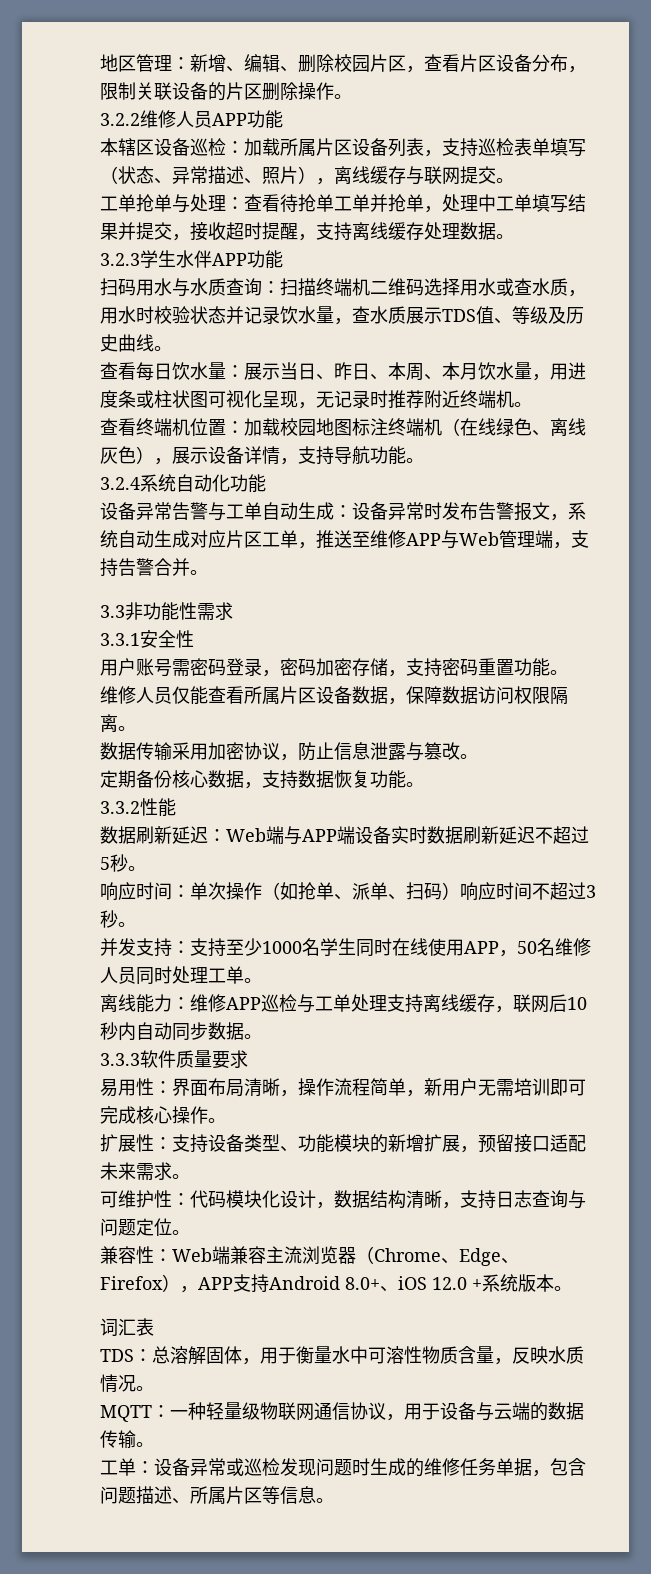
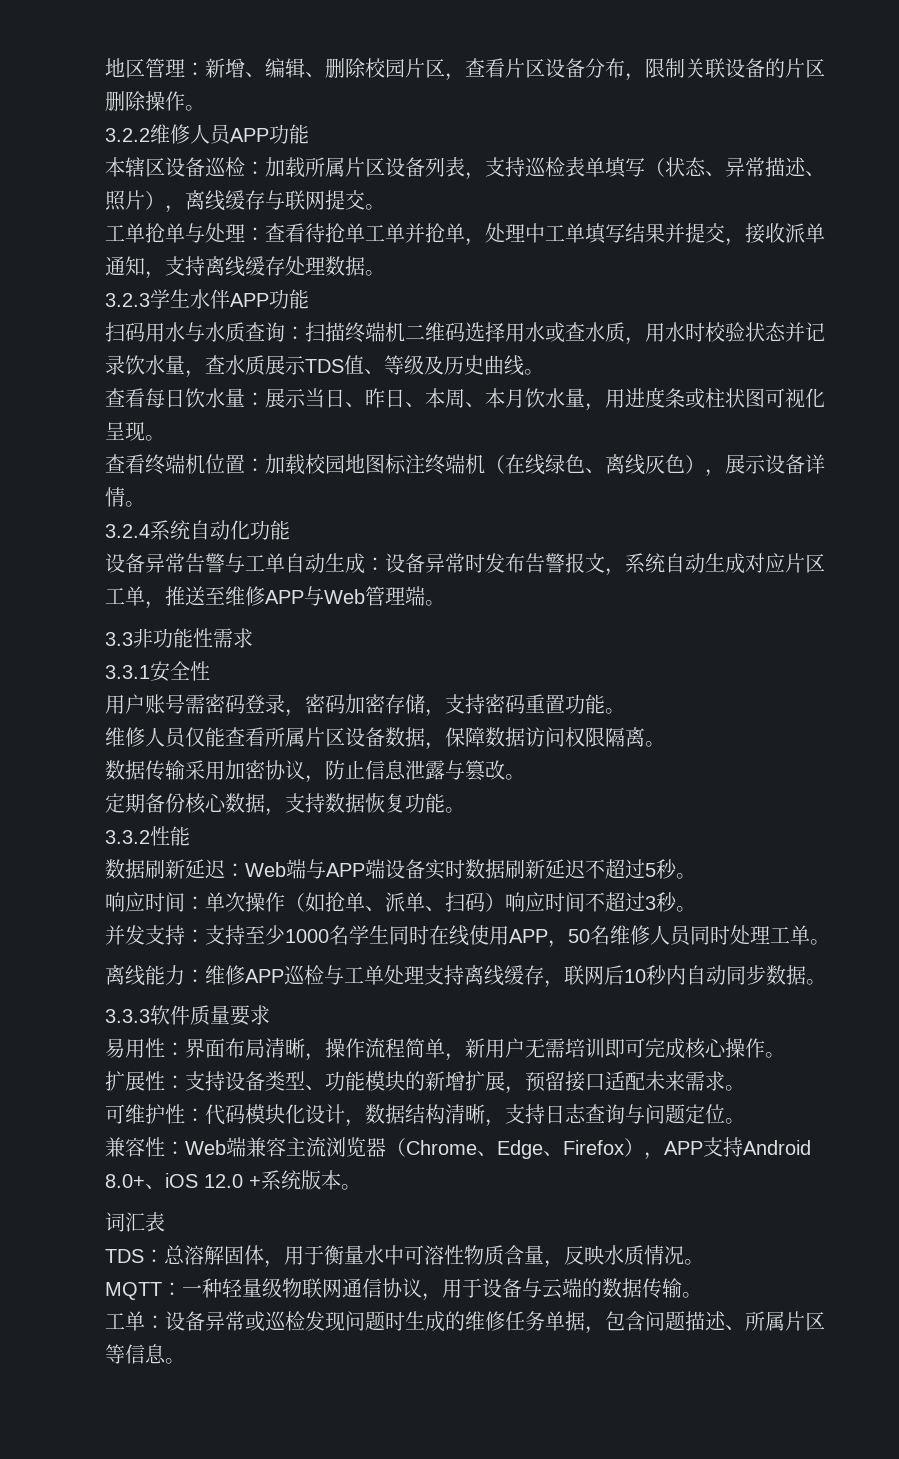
- 工单抢单与处理：查看待抢单工单并抢单，处理中工单填写结果并提交，接收超时提醒，支持离线缓存处理数据。
+ 工单抢单与处理：查看待抢单工单并抢单，处理中工单填写结果并提交，接收派单通知，支持离线缓存处理数据。
- 查看每日饮水量：展示当日、昨日、本周、本月饮水量，用进度条或柱状图可视化呈现，无记录时推荐附近终端机。
+ 查看每日饮水量：展示当日、昨日、本周、本月饮水量，用进度条或柱状图可视化呈现。
- 查看终端机位置：加载校园地图标注终端机（在线绿色、离线灰色），展示设备详情，支持导航功能。
+ 查看终端机位置：加载校园地图标注终端机（在线绿色、离线灰色），展示设备详情。
- 设备异常告警与工单自动生成：设备异常时发布告警报文，系统自动生成对应片区工单，推送至维修APP与Web管理端，支持告警合并。
+ 设备异常告警与工单自动生成：设备异常时发布告警报文，系统自动生成对应片区工单，推送至维修APP与Web管理端。

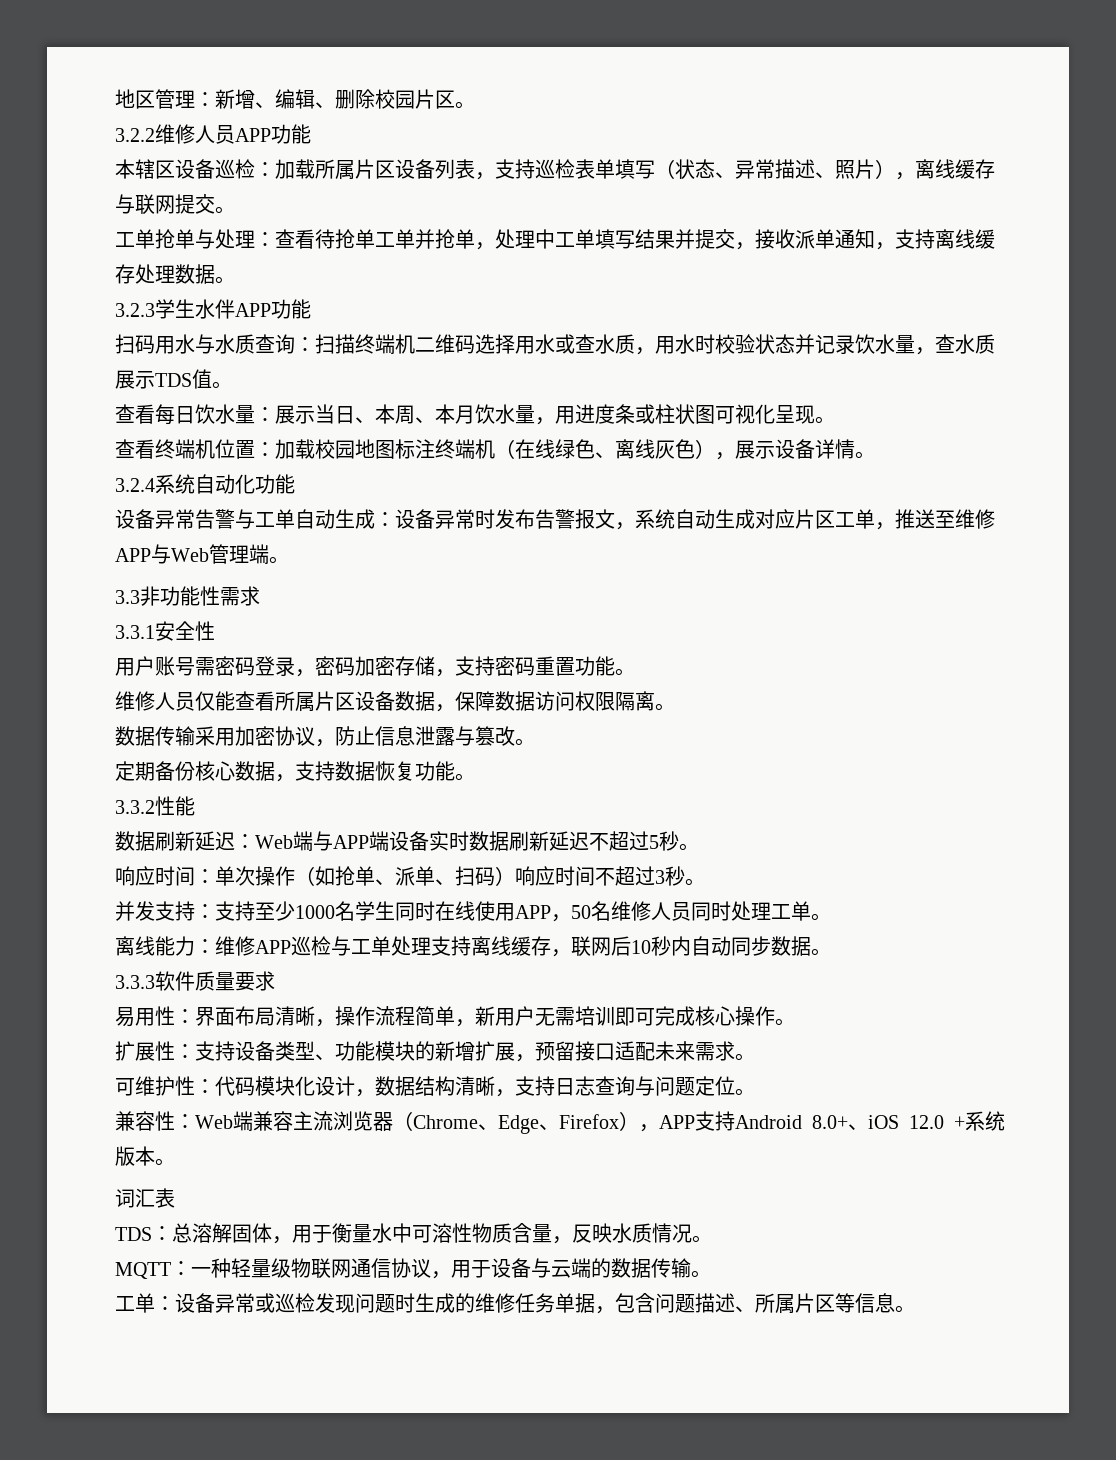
- 地区管理：新增、编辑、删除校园片区，查看片区设备分布，限制关联设备的片区删除操作。
+ 地区管理：新增、编辑、删除校园片区。
- 扫码用水与水质查询：扫描终端机二维码选择用水或查水质，用水时校验状态并记录饮水量，查水质展示TDS值、等级及历史曲线。
+ 扫码用水与水质查询：扫描终端机二维码选择用水或查水质，用水时校验状态并记录饮水量，查水质展示TDS值。
- 查看每日饮水量：展示当日、昨日、本周、本月饮水量，用进度条或柱状图可视化呈现。
+ 查看每日饮水量：展示当日、本周、本月饮水量，用进度条或柱状图可视化呈现。

